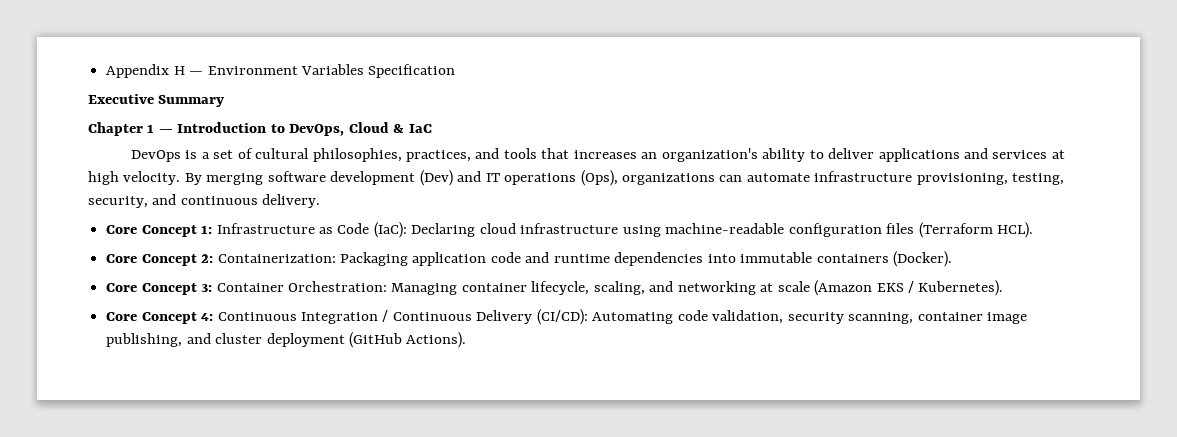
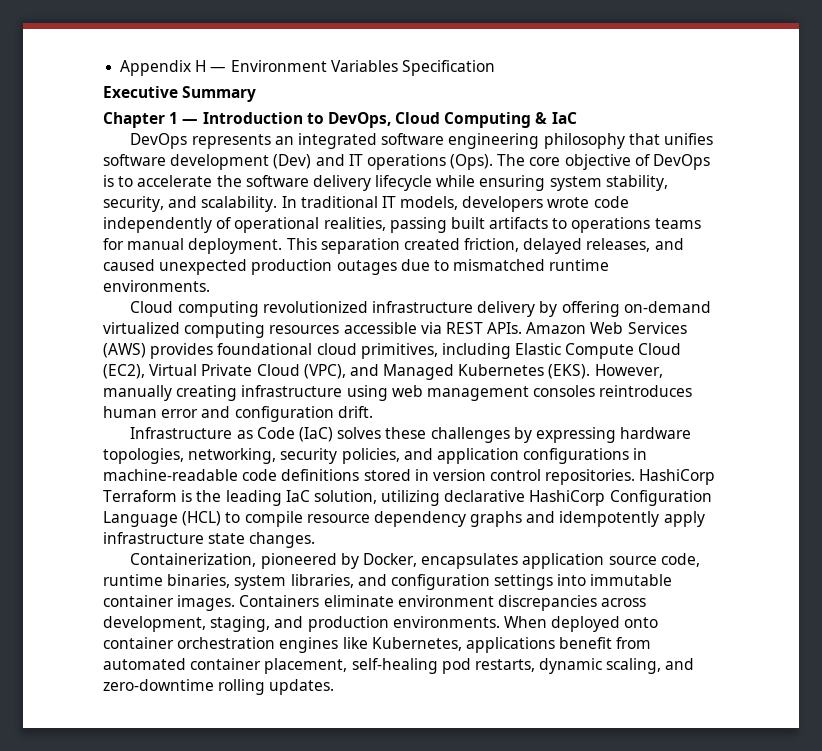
- Chapter 1 — Introduction to DevOps, Cloud & IaC
+ Chapter 1 — Introduction to DevOps, Cloud Computing & IaC
- DevOps is a set of cultural philosophies, practices, and tools that increases an organization's ability to deliver applications and services at high velocity. By merging software development (Dev) and IT operations (Ops), organizations can automate infrastructure provisioning, testing, security, and continuous delivery.
- Core Concept 1: Infrastructure as Code (IaC): Declaring cloud infrastructure using machine-readable configuration files (Terraform HCL).
- Core Concept 2: Containerization: Packaging application code and runtime dependencies into immutable containers (Docker).
- Core Concept 3: Container Orchestration: Managing container lifecycle, scaling, and networking at scale (Amazon EKS / Kubernetes).
- Core Concept 4: Continuous Integration / Continuous Delivery (CI/CD): Automating code validation, security scanning, container image publishing, and cluster deployment (GitHub Actions).
+ DevOps represents an integrated software engineering philosophy that unifies software development (Dev) and IT operations (Ops). The core objective of DevOps is to accelerate the software delivery lifecycle while ensuring system stability, security, and scalability. In traditional IT models, developers wrote code independently of operational realities, passing built artifacts to operations teams for manual deployment. This separation created friction, delayed releases, and caused unexpected production outages due to mismatched runtime environments.
+ Cloud computing revolutionized infrastructure delivery by offering on-demand virtualized computing resources accessible via REST APIs. Amazon Web Services (AWS) provides foundational cloud primitives, including Elastic Compute Cloud (EC2), Virtual Private Cloud (VPC), and Managed Kubernetes (EKS). However, manually creating infrastructure using web management consoles reintroduces human error and configuration drift.
+ Infrastructure as Code (IaC) solves these challenges by expressing hardware topologies, networking, security policies, and application configurations in machine-readable code definitions stored in version control repositories. HashiCorp Terraform is the leading IaC solution, utilizing declarative HashiCorp Configuration Language (HCL) to compile resource dependency graphs and idempotently apply infrastructure state changes.
+ Containerization, pioneered by Docker, encapsulates application source code, runtime binaries, system libraries, and configuration settings into immutable container images. Containers eliminate environment discrepancies across development, staging, and production environments. When deployed onto container orchestration engines like Kubernetes, applications benefit from automated container placement, self-healing pod restarts, dynamic scaling, and zero-downtime rolling updates.

